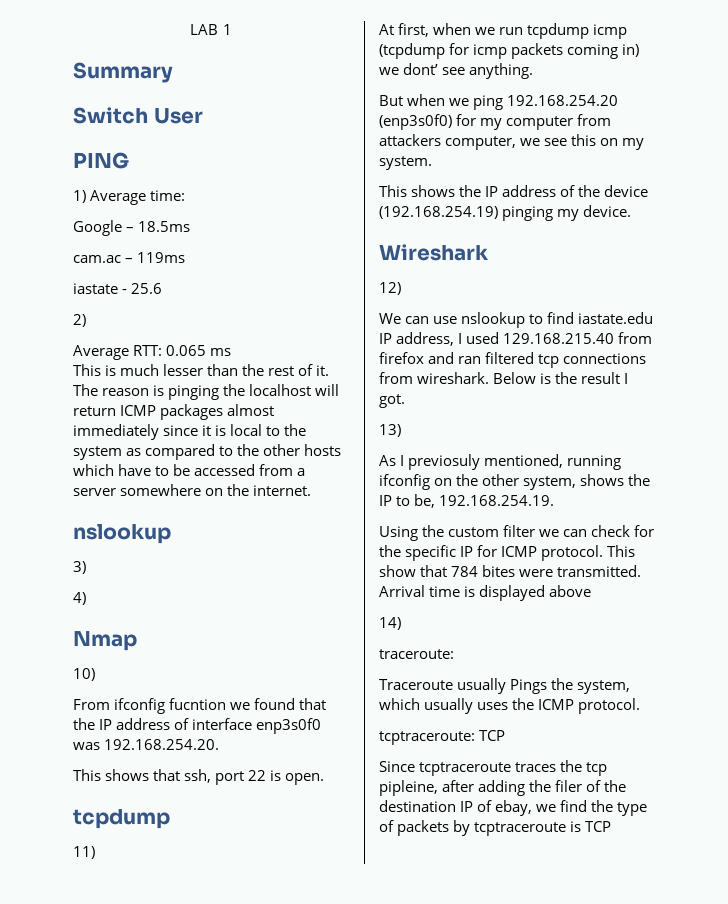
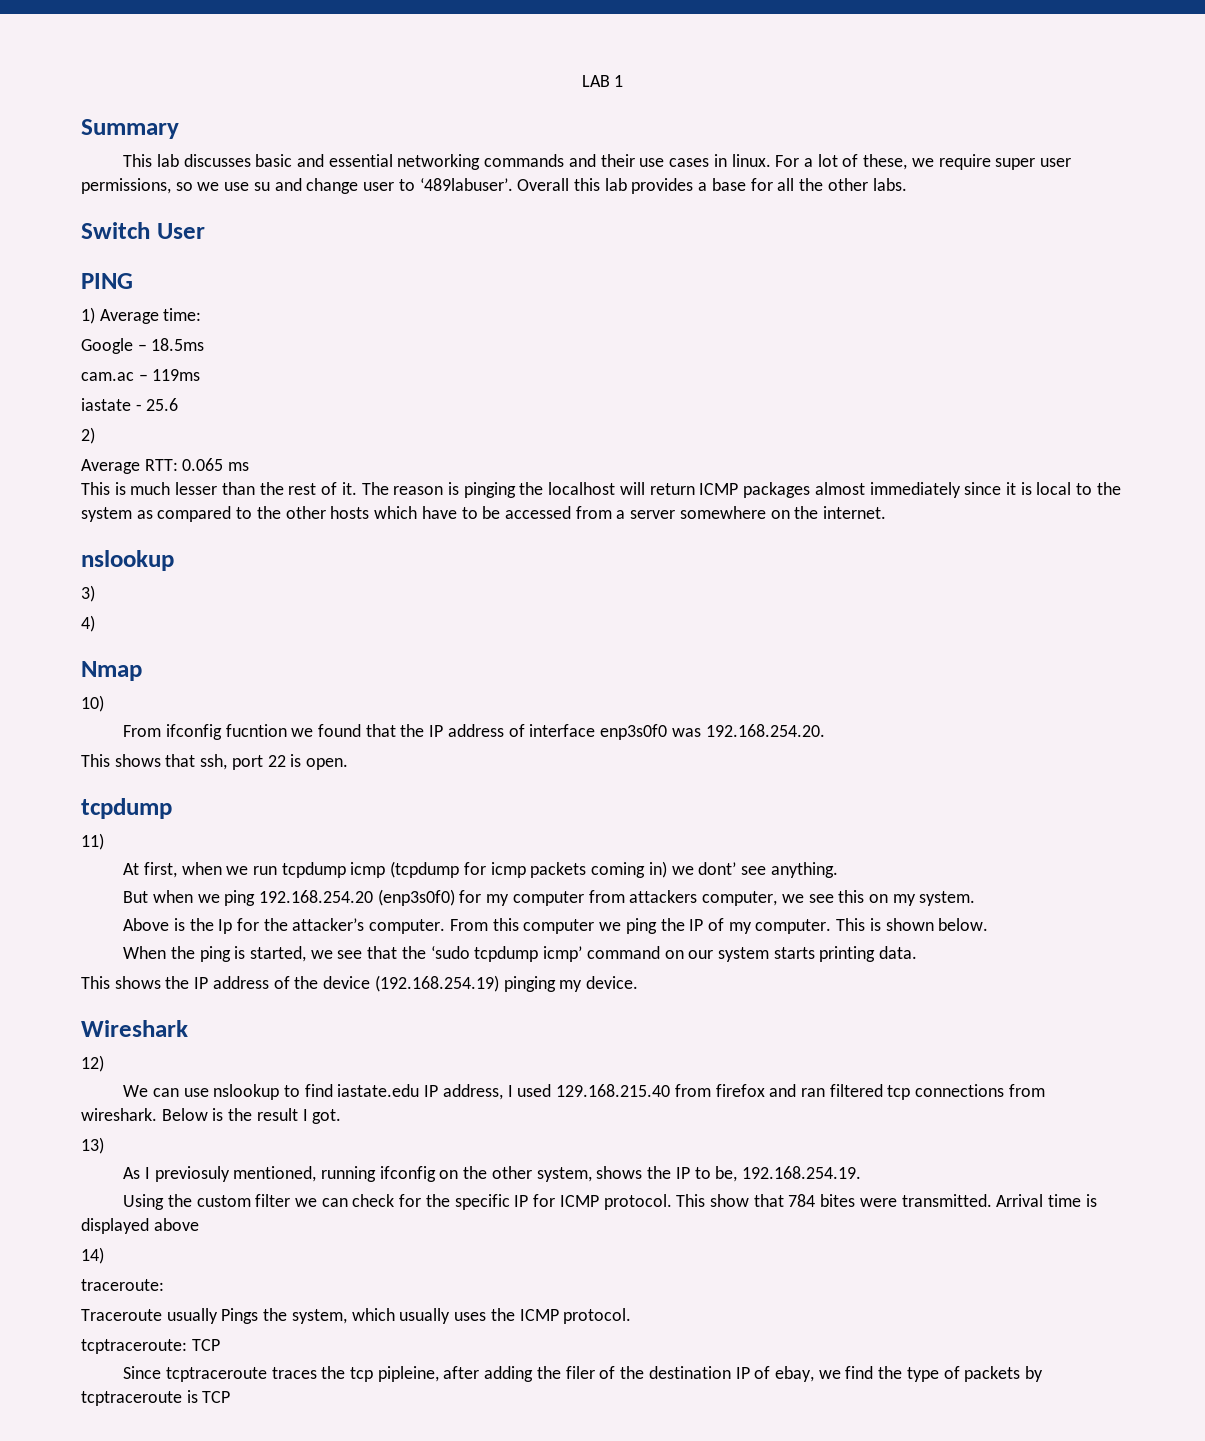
+ This lab discusses basic and essential networking commands and their use cases in linux. For a lot of these, we require super user permissions, so we use su and change user to ‘489labuser’. Overall this lab provides a base for all the other labs.
+ Above is the Ip for the attacker’s computer. From this computer we ping the IP of my computer. This is shown below.
+ When the ping is started, we see that the ‘sudo tcpdump icmp’ command on our system starts printing data.

